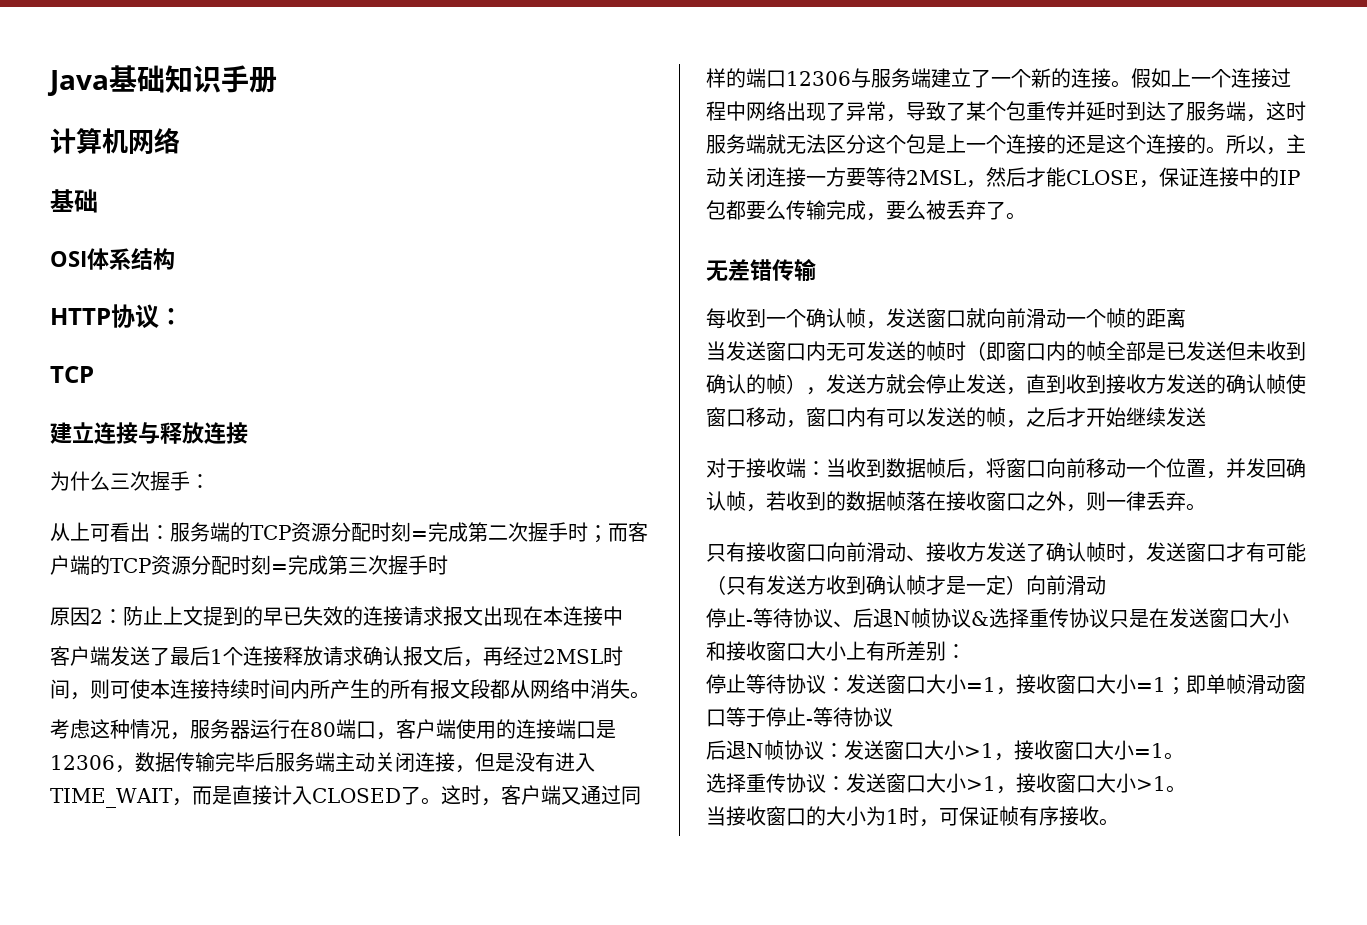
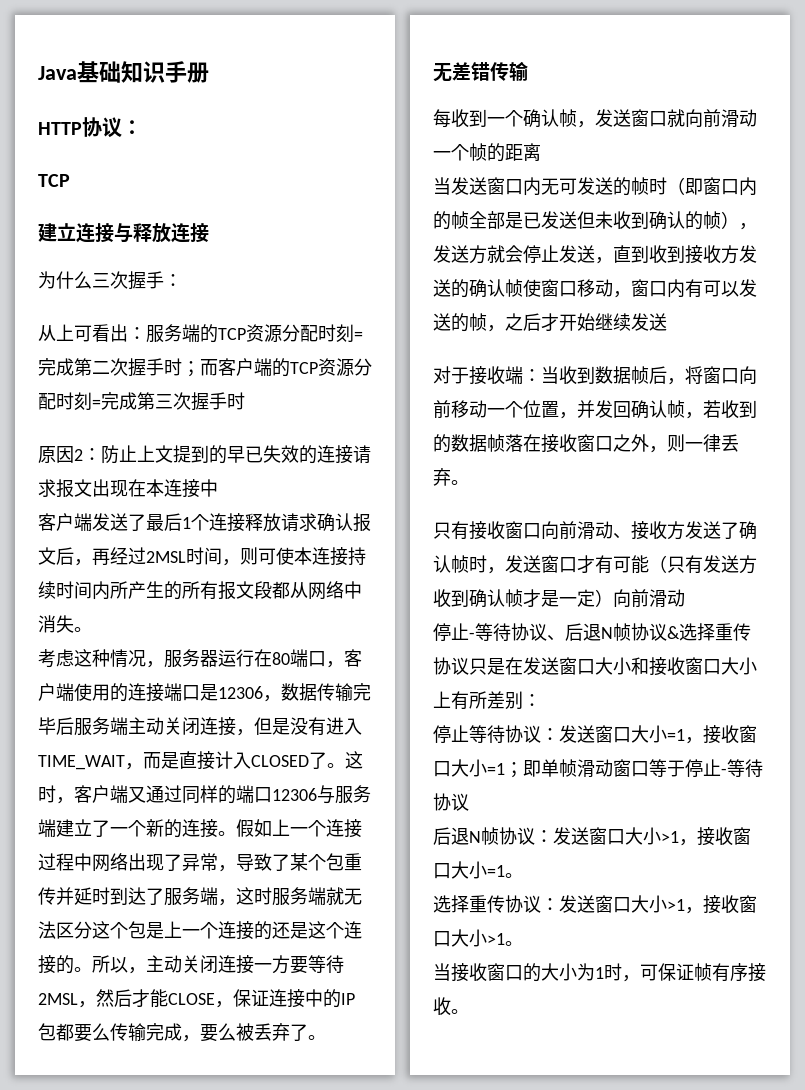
- 计算机网络
- 基础
- OSI体系结构

